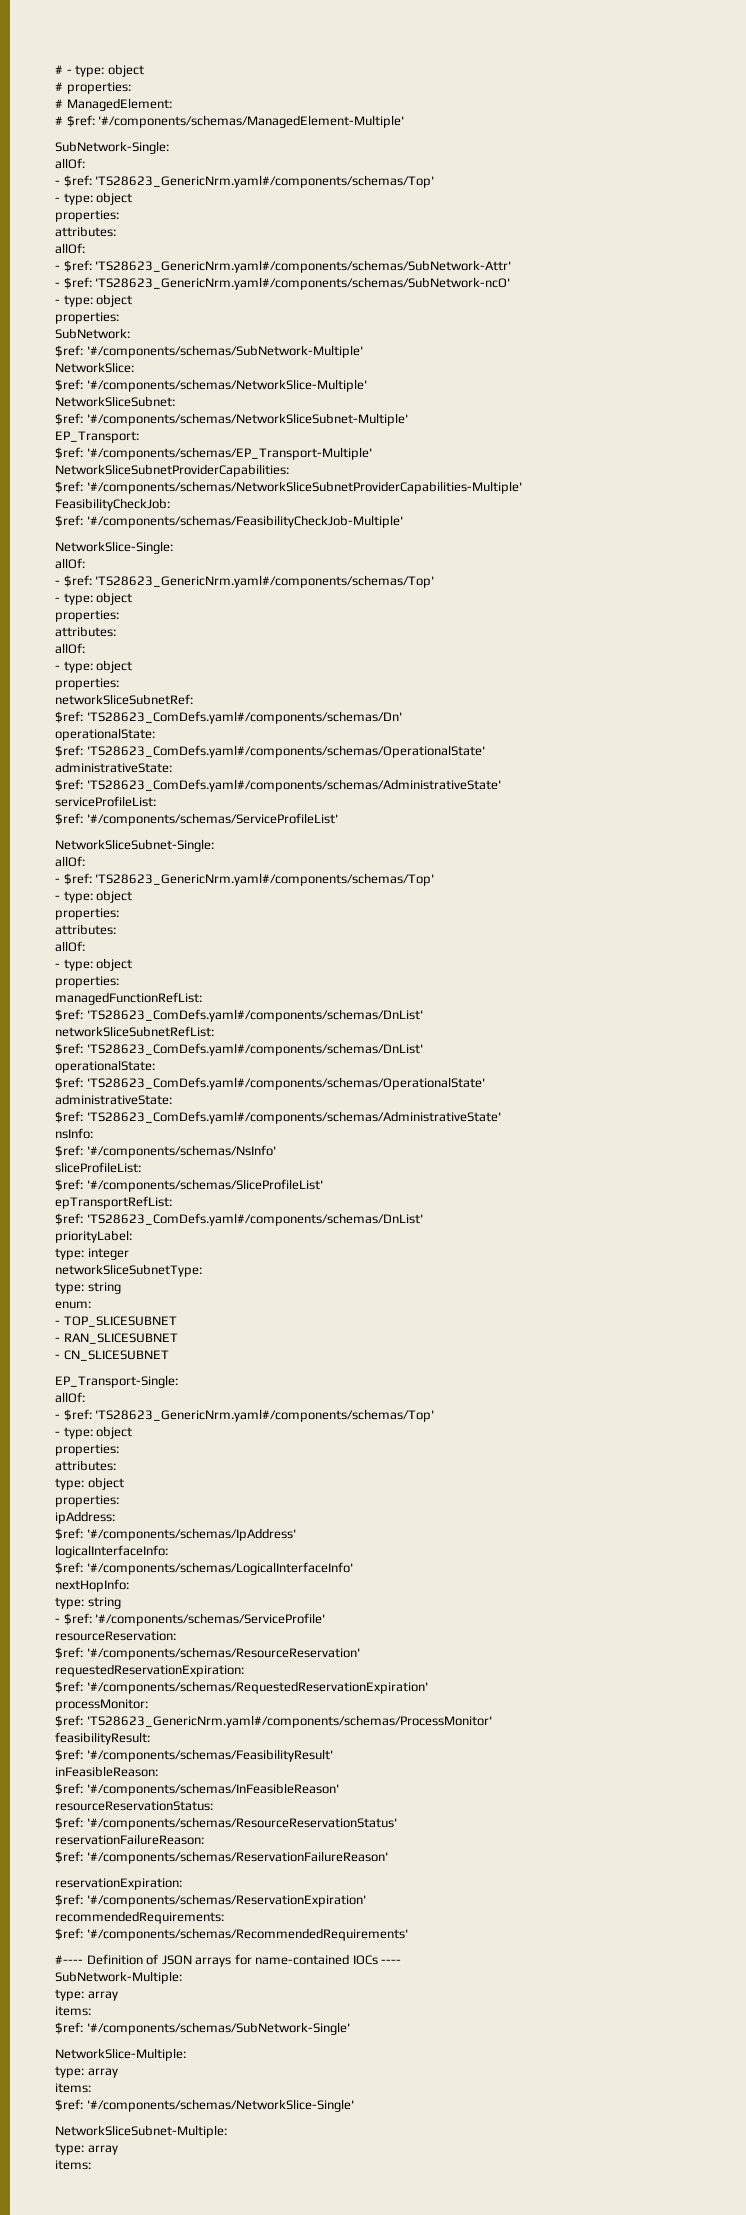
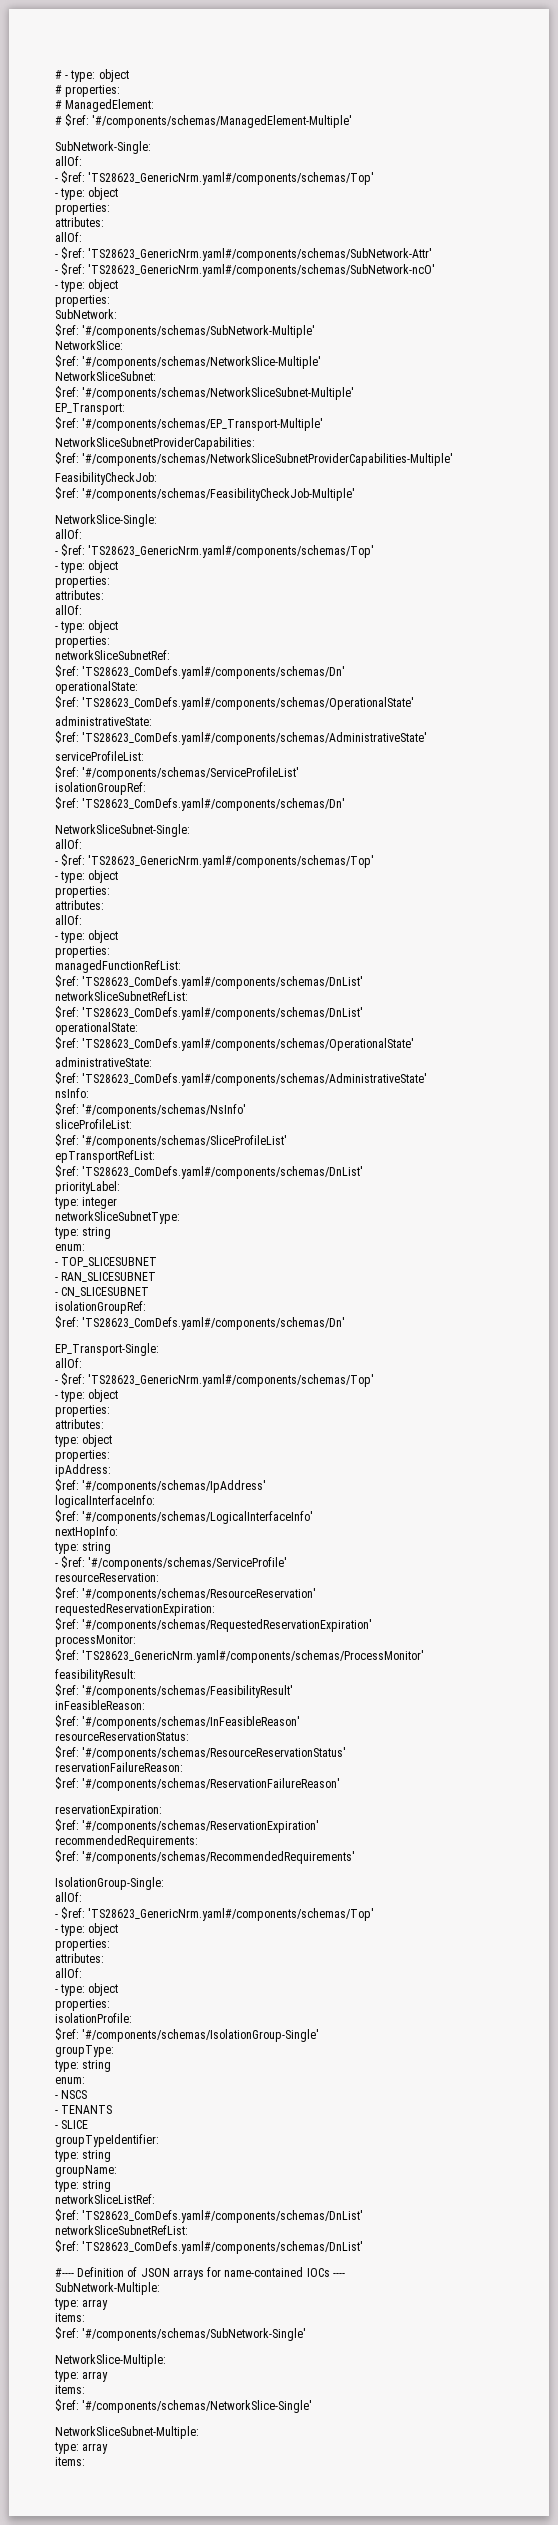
  $ref: '#/components/schemas/ServiceProfileList'
+ isolationGroupRef:
+ $ref: 'TS28623_ComDefs.yaml#/components/schemas/Dn'
  - CN_SLICESUBNET
+ isolationGroupRef:
+ $ref: 'TS28623_ComDefs.yaml#/components/schemas/Dn'
+ IsolationGroup-Single:
+ allOf:
+ - $ref: 'TS28623_GenericNrm.yaml#/components/schemas/Top'
+ - type: object
+ properties:
+ attributes:
+ allOf:
+ - type: object
+ properties:
+ isolationProfile:
+ $ref: '#/components/schemas/IsolationGroup-Single'
+ groupType:
+ type: string
+ enum:
+ - NSCS
+ - TENANTS
+ - SLICE
+ groupTypeIdentifier:
+ type: string
+ groupName:
+ type: string
+ networkSliceListRef:
+ $ref: 'TS28623_ComDefs.yaml#/components/schemas/DnList'
+ networkSliceSubnetRefList:
+ $ref: 'TS28623_ComDefs.yaml#/components/schemas/DnList'

